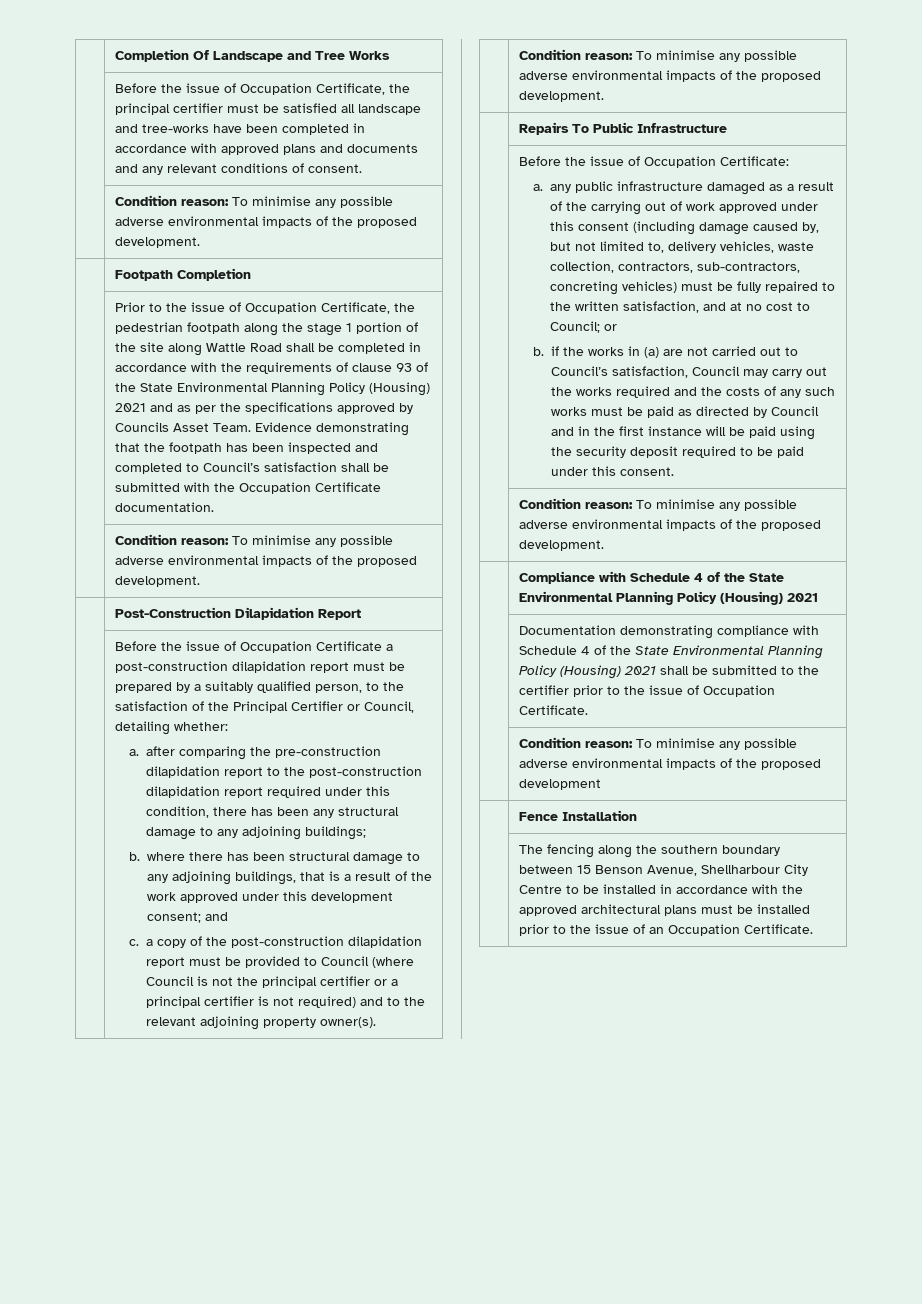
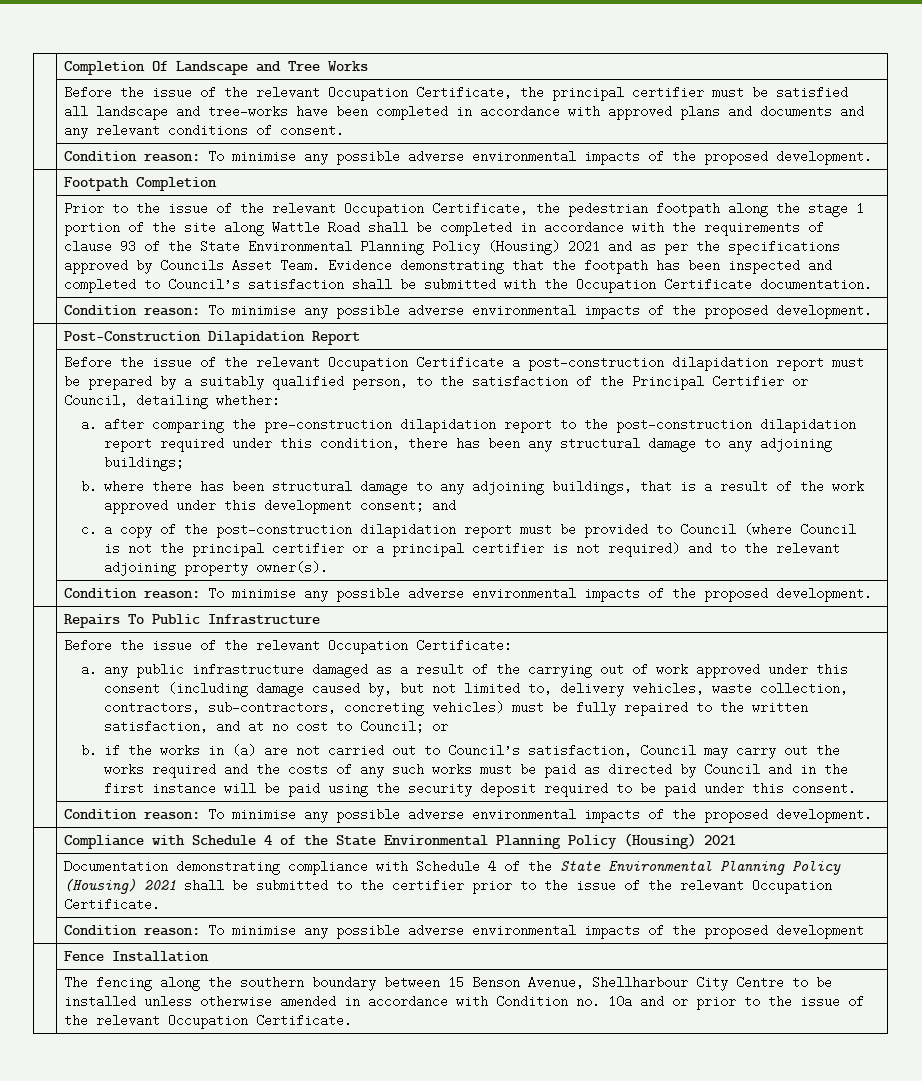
- | Before the issue of Occupation Certificate, the principal certifier must be satisfied all landscape and tree-works have been completed in accordance with approved plans and documents and any relevant conditions of consent.
+ | Before the issue of the relevant Occupation Certificate, the principal certifier must be satisfied all landscape and tree-works have been completed in accordance with approved plans and documents and any relevant conditions of consent.
- Prior to the issue of Occupation Certificate, the pedestrian footpath along the stage 1 portion of the site along Wattle Road shall be completed in accordance with the requirements of clause 93 of the State Environmental Planning Policy (Housing) 2021 and as per the specifications approved by Councils Asset Team.
+ Prior to the issue of the relevant Occupation Certificate, the pedestrian footpath along the stage 1 portion of the site along Wattle Road shall be completed in accordance with the requirements of clause 93 of the State Environmental Planning Policy (Housing) 2021 and as per the specifications approved by Councils Asset Team.
- Before the issue of Occupation Certificate a post-construction dilapidation report must be prepared by a suitably qualified person, to the satisfaction of the Principal Certifier or Council, detailing whether:
+ Before the issue of the relevant Occupation Certificate a post-construction dilapidation report must be prepared by a suitably qualified person, to the satisfaction of the Principal Certifier or Council, detailing whether:
- Before the issue of Occupation Certificate:
+ Before the issue of the relevant Occupation Certificate:
- | Documentation demonstrating compliance with Schedule 4 of the State Environmental Planning Policy (Housing) 2021 shall be submitted to the certifier prior to the issue of Occupation Certificate.
+ | Documentation demonstrating compliance with Schedule 4 of the State Environmental Planning Policy (Housing) 2021 shall be submitted to the certifier prior to the issue of the relevant Occupation Certificate.
- | The fencing along the southern boundary between 15 Benson Avenue, Shellharbour City Centre to be installed in accordance with the approved architectural plans must be installed prior to the issue of an Occupation Certificate.
+ | The fencing along the southern boundary between 15 Benson Avenue, Shellharbour City Centre to be installed unless otherwise amended in accordance with Condition no. 10a and or prior to the issue of the relevant Occupation Certificate.

